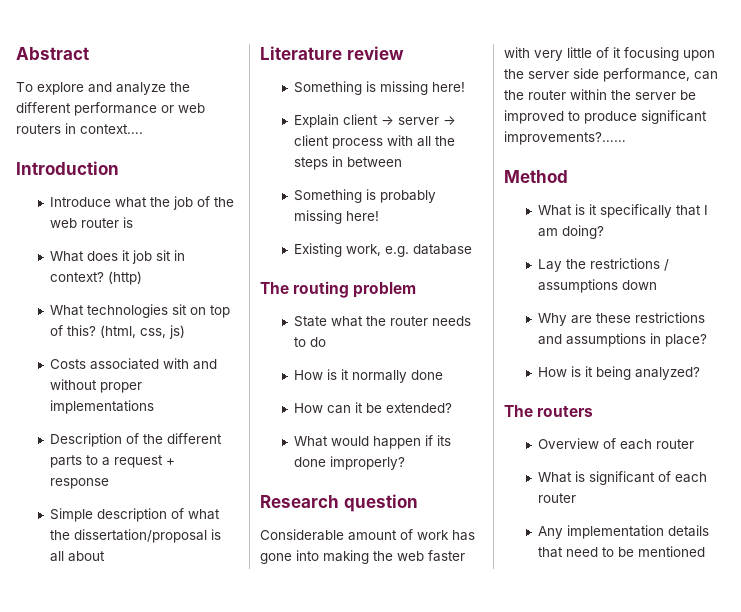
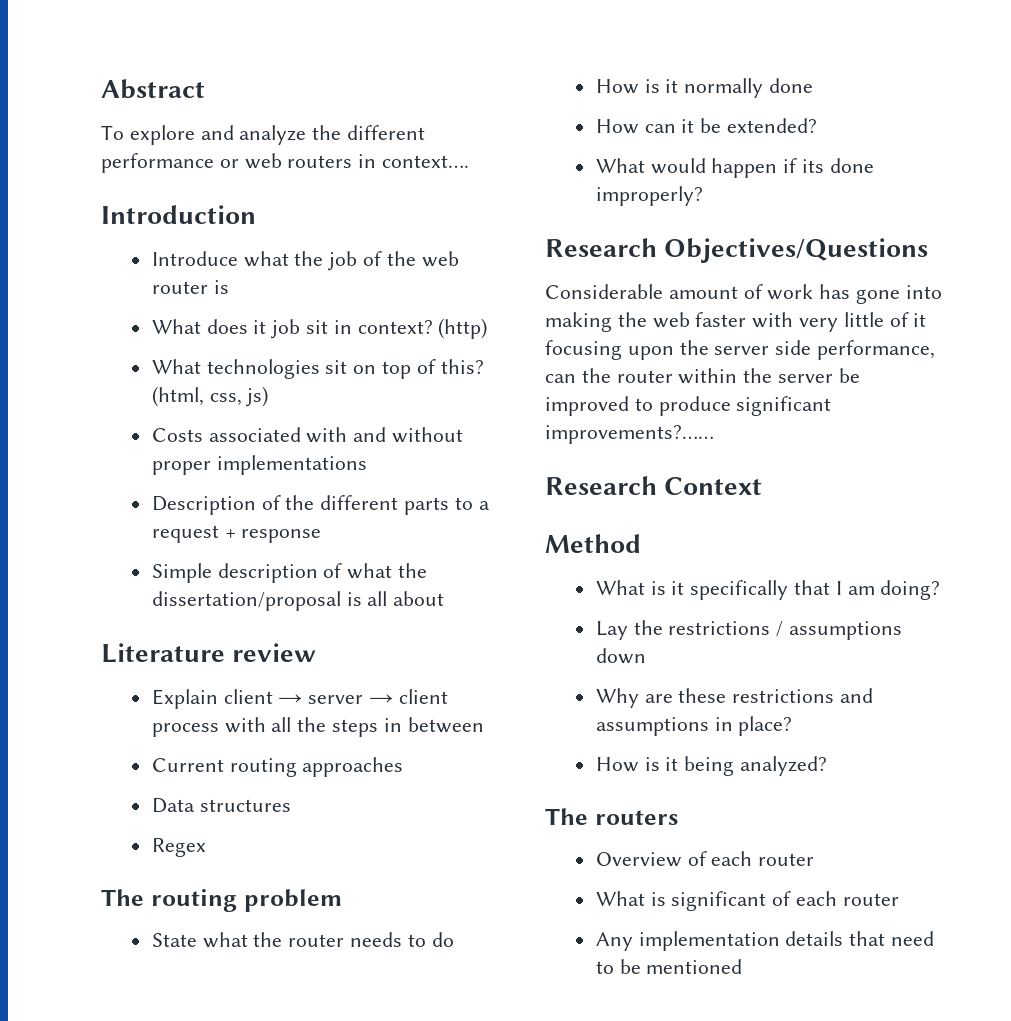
- Something is missing here!
- Something is probably missing here!
- Existing work, e.g. database
+ Current routing approaches
+ Data structures
+ Regex
- Research question
+ Research Objectives/Questions
+ Research Context

